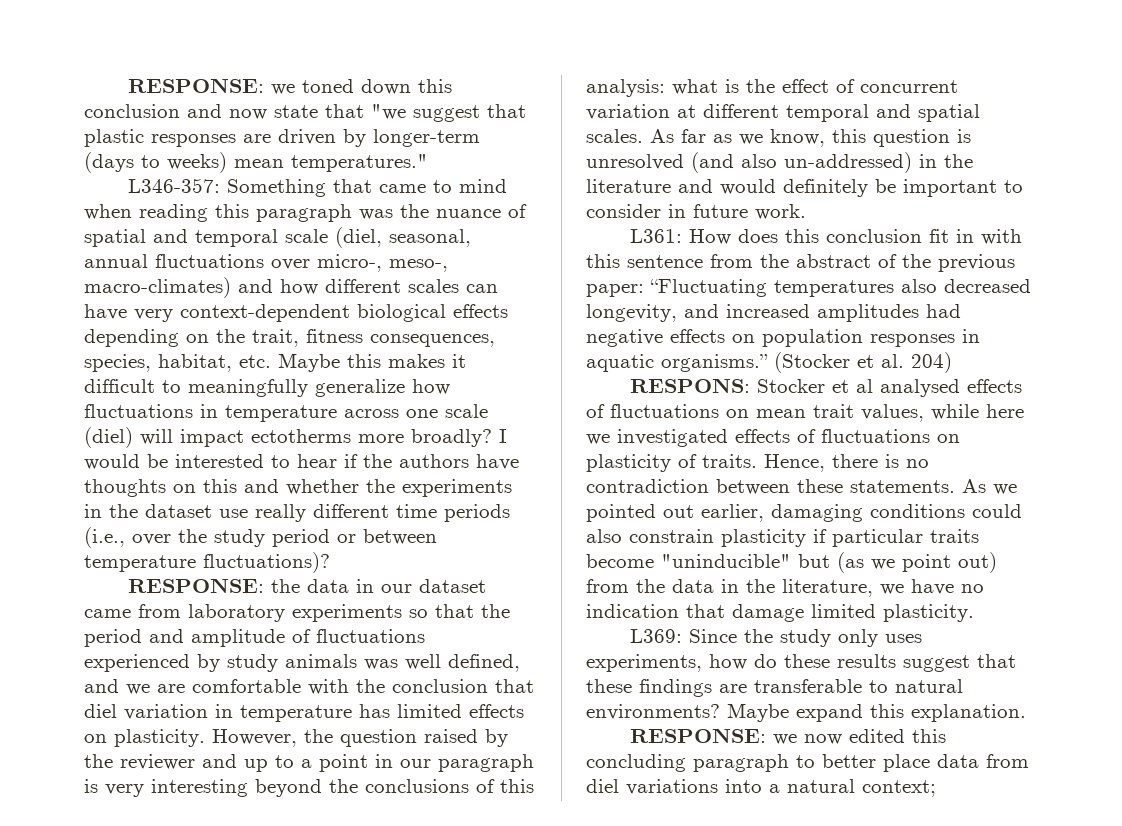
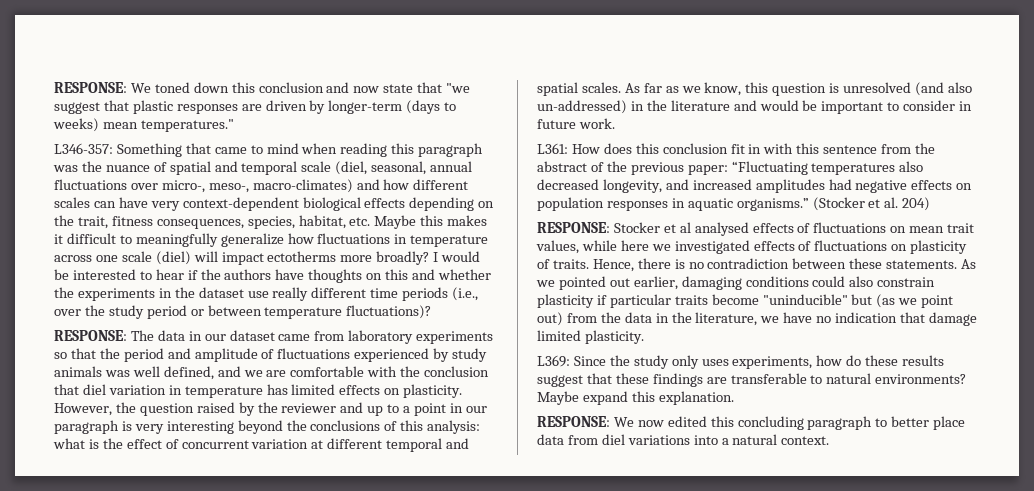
- RESPONSE: we toned down this conclusion and now state that "we suggest that plastic responses are driven by longer-term (days to weeks) mean temperatures."
+ RESPONSE: We toned down this conclusion and now state that "we suggest that plastic responses are driven by longer-term (days to weeks) mean temperatures."
- RESPONSE: the data in our dataset came from laboratory experiments so that the period and amplitude of fluctuations experienced by study animals was well defined, and we are comfortable with the conclusion that diel variation in temperature has limited effects on plasticity.
+ RESPONSE: The data in our dataset came from laboratory experiments so that the period and amplitude of fluctuations experienced by study animals was well defined, and we are comfortable with the conclusion that diel variation in temperature has limited effects on plasticity.
- As far as we know, this question is unresolved (and also un-addressed) in the literature and would definitely be important to consider in future work.
+ As far as we know, this question is unresolved (and also un-addressed) in the literature and would be important to consider in future work.
- RESPONS: Stocker et al analysed effects of fluctuations on mean trait values, while here we investigated effects of fluctuations on plasticity of traits.
+ RESPONSE: Stocker et al analysed effects of fluctuations on mean trait values, while here we investigated effects of fluctuations on plasticity of traits.
- RESPONSE: we now edited this concluding paragraph to better place data from diel variations into a natural context;
+ RESPONSE: We now edited this concluding paragraph to better place data from diel variations into a natural context.

